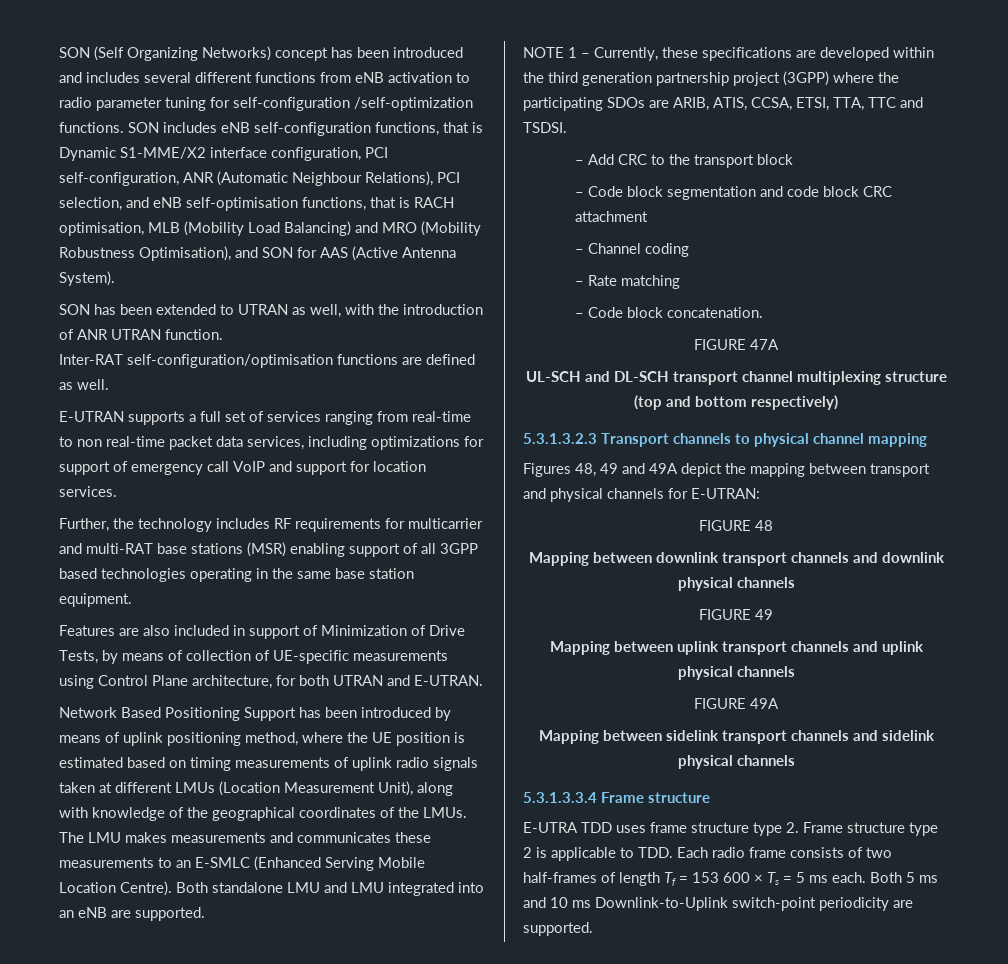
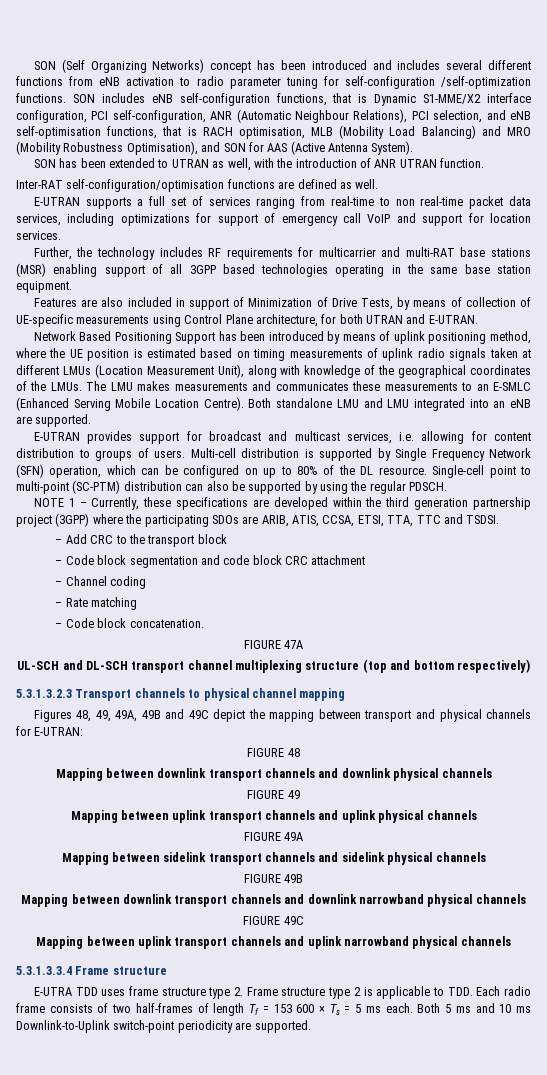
+ E-UTRAN provides support for broadcast and multicast services, i.e. allowing for content distribution to groups of users. Multi-cell distribution is supported by Single Frequency Network (SFN) operation, which can be configured on up to 80% of the DL resource. Single-cell point to multi-point (SC-PTM) distribution can also be supported by using the regular PDSCH.
- Figures 48, 49 and 49A depict the mapping between transport and physical channels for E-UTRAN:
+ Figures 48, 49, 49A, 49B and 49C depict the mapping between transport and physical channels for E-UTRAN:
+ FIGURE 49B
+ Mapping between downlink transport channels and downlink narrowband physical channels
+ FIGURE 49C
+ Mapping between uplink transport channels and uplink narrowband physical channels

